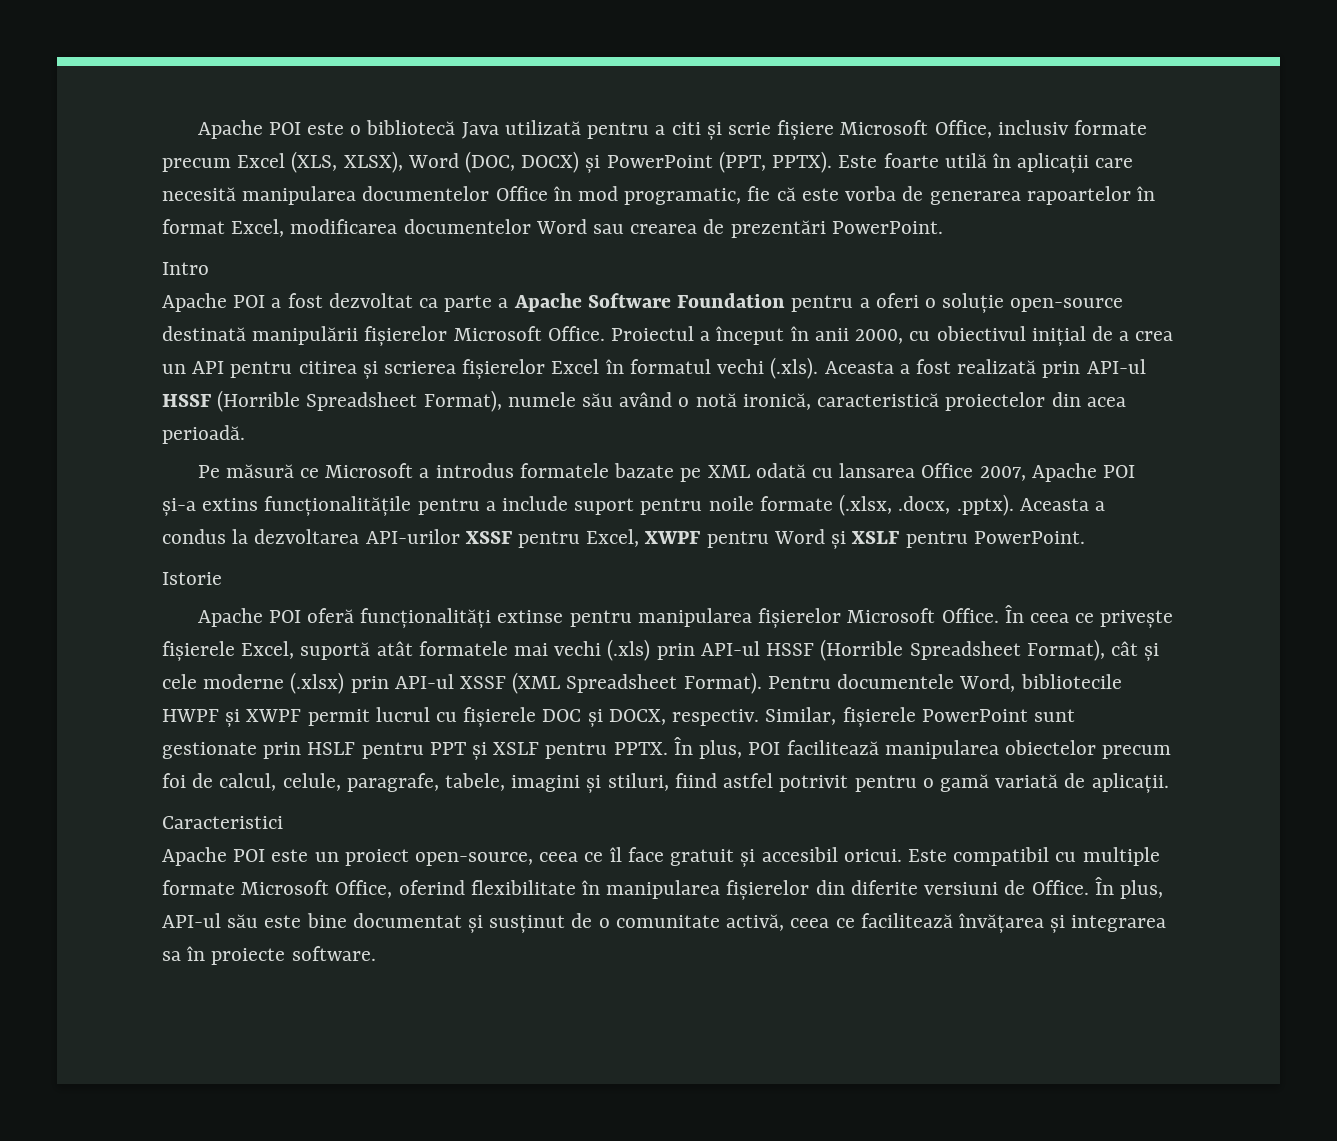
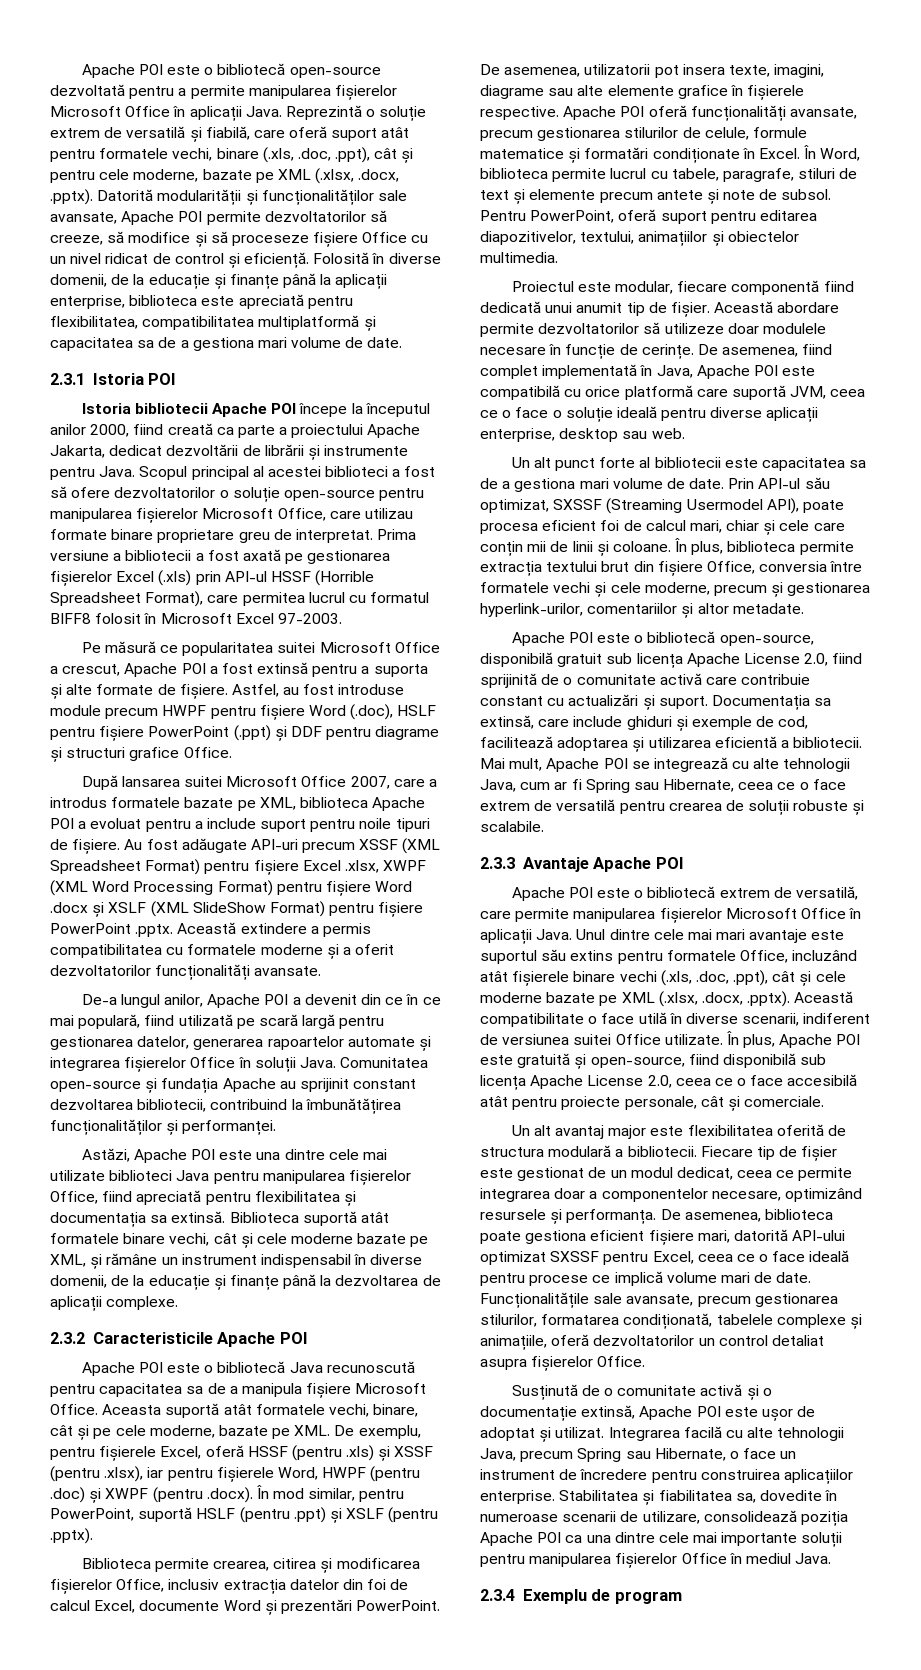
- Apache POI este o bibliotecă Java utilizată pentru a citi și scrie fișiere Microsoft Office, inclusiv formate precum Excel (XLS, XLSX), Word (DOC, DOCX) și PowerPoint (PPT, PPTX). Este foarte utilă în aplicații care necesită manipularea documentelor Office în mod programatic, fie că este vorba de generarea rapoartelor în format Excel, modificarea documentelor Word sau crearea de prezentări PowerPoint.
- Intro
- Apache POI a fost dezvoltat ca parte a Apache Software Foundation pentru a oferi o soluție open-source destinată manipulării fișierelor Microsoft Office. Proiectul a început în anii 2000, cu obiectivul inițial de a crea un API pentru citirea și scrierea fișierelor Excel în formatul vechi (.xls). Aceasta a fost realizată prin API-ul HSSF (Horrible Spreadsheet Format), numele său având o notă ironică, caracteristică proiectelor din acea perioadă.
- Pe măsură ce Microsoft a introdus formatele bazate pe XML odată cu lansarea Office 2007, Apache POI și-a extins funcționalitățile pentru a include suport pentru noile formate (.xlsx, .docx, .pptx). Aceasta a condus la dezvoltarea API-urilor XSSF pentru Excel, XWPF pentru Word și XSLF pentru PowerPoint.
- Istorie
- Apache POI oferă funcționalități extinse pentru manipularea fișierelor Microsoft Office. În ceea ce privește fișierele Excel, suportă atât formatele mai vechi (.xls) prin API-ul HSSF (Horrible Spreadsheet Format), cât și cele moderne (.xlsx) prin API-ul XSSF (XML Spreadsheet Format). Pentru documentele Word, bibliotecile HWPF și XWPF permit lucrul cu fișierele DOC și DOCX, respectiv. Similar, fișierele PowerPoint sunt gestionate prin HSLF pentru PPT și XSLF pentru PPTX. În plus, POI facilitează manipularea obiectelor precum foi de calcul, celule, paragrafe, tabele, imagini și stiluri, fiind astfel potrivit pentru o gamă variată de aplicații.
- Caracteristici
- Apache POI este un proiect open-source, ceea ce îl face gratuit și accesibil oricui. Este compatibil cu multiple formate Microsoft Office, oferind flexibilitate în manipularea fișierelor din diferite versiuni de Office. În plus, API-ul său este bine documentat și susținut de o comunitate activă, ceea ce facilitează învățarea și integrarea sa în proiecte software.
+ Apache POI este o bibliotecă open-source dezvoltată pentru a permite manipularea fișierelor Microsoft Office în aplicații Java. Reprezintă o soluție extrem de versatilă și fiabilă, care oferă suport atât pentru formatele vechi, binare (.xls, .doc, .ppt), cât și pentru cele moderne, bazate pe XML (.xlsx, .docx, .pptx). Datorită modularității și funcționalităților sale avansate, Apache POI permite dezvoltatorilor să creeze, să modifice și să proceseze fișiere Office cu un nivel ridicat de control și eficiență. Folosită în diverse domenii, de la educație și finanțe până la aplicații enterprise, biblioteca este apreciată pentru flexibilitatea, compatibilitatea multiplatformă și capacitatea sa de a gestiona mari volume de date.
+ 2.3.1 Istoria POI
+ Istoria bibliotecii Apache POI începe la începutul anilor 2000, fiind creată ca parte a proiectului Apache Jakarta, dedicat dezvoltării de librării și instrumente pentru Java. Scopul principal al acestei biblioteci a fost să ofere dezvoltatorilor o soluție open-source pentru manipularea fișierelor Microsoft Office, care utilizau formate binare proprietare greu de interpretat. Prima versiune a bibliotecii a fost axată pe gestionarea fișierelor Excel (.xls) prin API-ul HSSF (Horrible Spreadsheet Format), care permitea lucrul cu formatul BIFF8 folosit în Microsoft Excel 97-2003.
+ Pe măsură ce popularitatea suitei Microsoft Office a crescut, Apache POI a fost extinsă pentru a suporta și alte formate de fișiere. Astfel, au fost introduse module precum HWPF pentru fișiere Word (.doc), HSLF pentru fișiere PowerPoint (.ppt) și DDF pentru diagrame și structuri grafice Office.
+ După lansarea suitei Microsoft Office 2007, care a introdus formatele bazate pe XML, biblioteca Apache POI a evoluat pentru a include suport pentru noile tipuri de fișiere. Au fost adăugate API-uri precum XSSF (XML Spreadsheet Format) pentru fișiere Excel .xlsx, XWPF (XML Word Processing Format) pentru fișiere Word .docx și XSLF (XML SlideShow Format) pentru fișiere PowerPoint .pptx. Această extindere a permis compatibilitatea cu formatele moderne și a oferit dezvoltatorilor funcționalități avansate.
+ De-a lungul anilor, Apache POI a devenit din ce în ce mai populară, fiind utilizată pe scară largă pentru gestionarea datelor, generarea rapoartelor automate și integrarea fișierelor Office în soluții Java. Comunitatea open-source și fundația Apache au sprijinit constant dezvoltarea bibliotecii, contribuind la îmbunătățirea funcționalităților și performanței.
+ Astăzi, Apache POI este una dintre cele mai utilizate biblioteci Java pentru manipularea fișierelor Office, fiind apreciată pentru flexibilitatea și documentația sa extinsă. Biblioteca suportă atât formatele binare vechi, cât și cele moderne bazate pe XML, și rămâne un instrument indispensabil în diverse domenii, de la educație și finanțe până la dezvoltarea de aplicații complexe.
+ 2.3.2 Caracteristicile Apache POI
+ Apache POI este o bibliotecă Java recunoscută pentru capacitatea sa de a manipula fișiere Microsoft Office. Aceasta suportă atât formatele vechi, binare, cât și pe cele moderne, bazate pe XML. De exemplu, pentru fișierele Excel, oferă HSSF (pentru .xls) și XSSF (pentru .xlsx), iar pentru fișierele Word, HWPF (pentru .doc) și XWPF (pentru .docx). În mod similar, pentru PowerPoint, suportă HSLF (pentru .ppt) și XSLF (pentru .pptx).
+ Biblioteca permite crearea, citirea și modificarea fișierelor Office, inclusiv extracția datelor din foi de calcul Excel, documente Word și prezentări PowerPoint. De asemenea, utilizatorii pot insera texte, imagini, diagrame sau alte elemente grafice în fișierele respective. Apache POI oferă funcționalități avansate, precum gestionarea stilurilor de celule, formule matematice și formatări condiționate în Excel. În Word, biblioteca permite lucrul cu tabele, paragrafe, stiluri de text și elemente precum antete și note de subsol. Pentru PowerPoint, oferă suport pentru editarea diapozitivelor, textului, animațiilor și obiectelor multimedia.
+ Proiectul este modular, fiecare componentă fiind dedicată unui anumit tip de fișier. Această abordare permite dezvoltatorilor să utilizeze doar modulele necesare în funcție de cerințe. De asemenea, fiind complet implementată în Java, Apache POI este compatibilă cu orice platformă care suportă JVM, ceea ce o face o soluție ideală pentru diverse aplicații enterprise, desktop sau web.
+ Un alt punct forte al bibliotecii este capacitatea sa de a gestiona mari volume de date. Prin API-ul său optimizat, SXSSF (Streaming Usermodel API), poate procesa eficient foi de calcul mari, chiar și cele care conțin mii de linii și coloane. În plus, biblioteca permite extracția textului brut din fișiere Office, conversia între formatele vechi și cele moderne, precum și gestionarea hyperlink-urilor, comentariilor și altor metadate.
+ Apache POI este o bibliotecă open-source, disponibilă gratuit sub licența Apache License 2.0, fiind sprijinită de o comunitate activă care contribuie constant cu actualizări și suport. Documentația sa extinsă, care include ghiduri și exemple de cod, facilitează adoptarea și utilizarea eficientă a bibliotecii. Mai mult, Apache POI se integrează cu alte tehnologii Java, cum ar fi Spring sau Hibernate, ceea ce o face extrem de versatilă pentru crearea de soluții robuste și scalabile.
+ 2.3.3 Avantaje Apache POI
+ Apache POI este o bibliotecă extrem de versatilă, care permite manipularea fișierelor Microsoft Office în aplicații Java. Unul dintre cele mai mari avantaje este suportul său extins pentru formatele Office, incluzând atât fișierele binare vechi (.xls, .doc, .ppt), cât și cele moderne bazate pe XML (.xlsx, .docx, .pptx). Această compatibilitate o face utilă în diverse scenarii, indiferent de versiunea suitei Office utilizate. În plus, Apache POI este gratuită și open-source, fiind disponibilă sub licența Apache License 2.0, ceea ce o face accesibilă atât pentru proiecte personale, cât și comerciale.
+ Un alt avantaj major este flexibilitatea oferită de structura modulară a bibliotecii. Fiecare tip de fișier este gestionat de un modul dedicat, ceea ce permite integrarea doar a componentelor necesare, optimizând resursele și performanța. De asemenea, biblioteca poate gestiona eficient fișiere mari, datorită API-ului optimizat SXSSF pentru Excel, ceea ce o face ideală pentru procese ce implică volume mari de date. Funcționalitățile sale avansate, precum gestionarea stilurilor, formatarea condiționată, tabelele complexe și animațiile, oferă dezvoltatorilor un control detaliat asupra fișierelor Office.
+ Susținută de o comunitate activă și o documentație extinsă, Apache POI este ușor de adoptat și utilizat. Integrarea facilă cu alte tehnologii Java, precum Spring sau Hibernate, o face un instrument de încredere pentru construirea aplicațiilor enterprise. Stabilitatea și fiabilitatea sa, dovedite în numeroase scenarii de utilizare, consolidează poziția Apache POI ca una dintre cele mai importante soluții pentru manipularea fișierelor Office în mediul Java.
+ 2.3.4 Exemplu de program

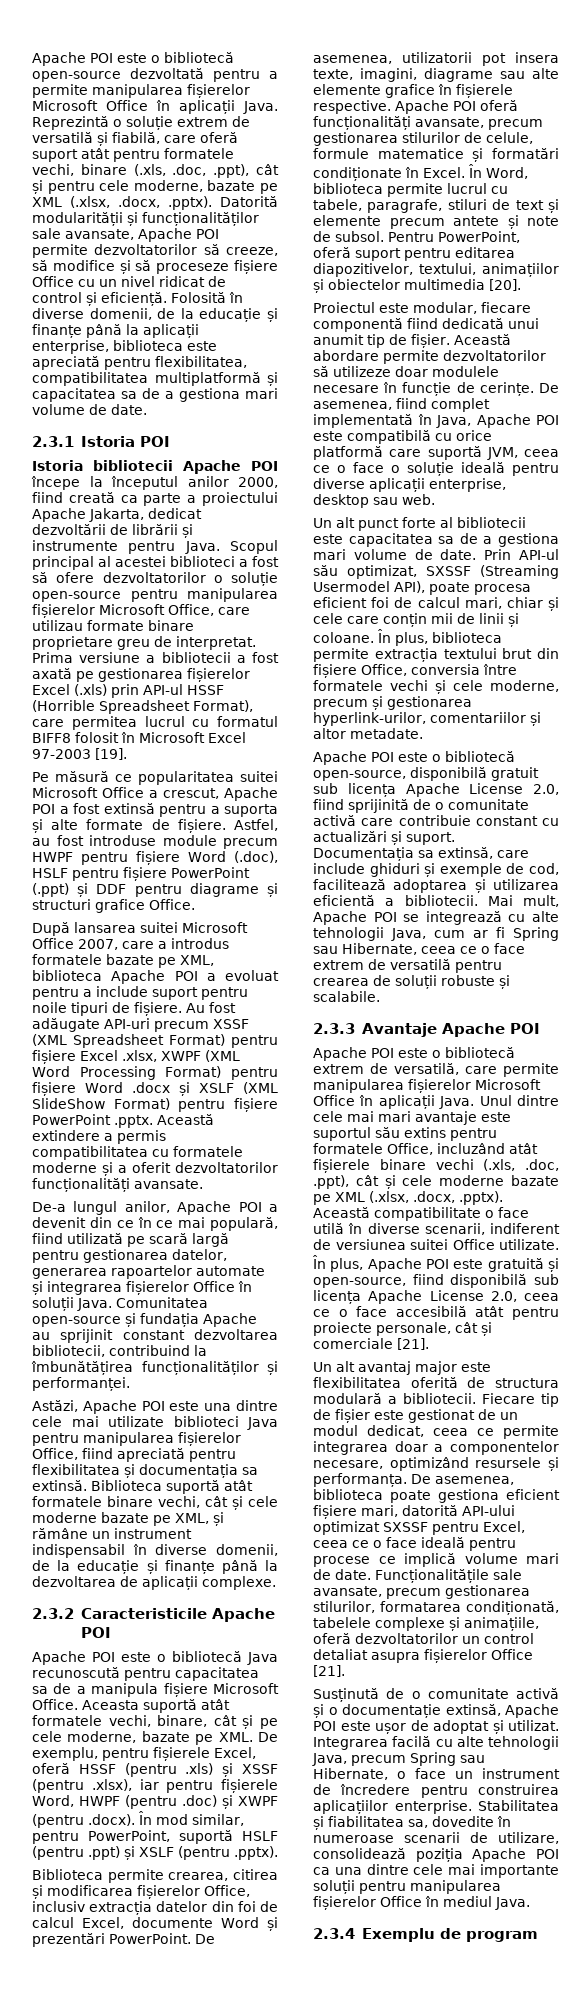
- Prima versiune a bibliotecii a fost axată pe gestionarea fișierelor Excel (.xls) prin API-ul HSSF (Horrible Spreadsheet Format), care permitea lucrul cu formatul BIFF8 folosit în Microsoft Excel 97-2003.
+ Prima versiune a bibliotecii a fost axată pe gestionarea fișierelor Excel (.xls) prin API-ul HSSF (Horrible Spreadsheet Format), care permitea lucrul cu formatul BIFF8 folosit în Microsoft Excel 97-2003 [19].
- Pentru PowerPoint, oferă suport pentru editarea diapozitivelor, textului, animațiilor și obiectelor multimedia.
+ Pentru PowerPoint, oferă suport pentru editarea diapozitivelor, textului, animațiilor și obiectelor multimedia [20].
- În plus, Apache POI este gratuită și open-source, fiind disponibilă sub licența Apache License 2.0, ceea ce o face accesibilă atât pentru proiecte personale, cât și comerciale.
+ În plus, Apache POI este gratuită și open-source, fiind disponibilă sub licența Apache License 2.0, ceea ce o face accesibilă atât pentru proiecte personale, cât și comerciale [21].
- Funcționalitățile sale avansate, precum gestionarea stilurilor, formatarea condiționată, tabelele complexe și animațiile, oferă dezvoltatorilor un control detaliat asupra fișierelor Office.
+ Funcționalitățile sale avansate, precum gestionarea stilurilor, formatarea condiționată, tabelele complexe și animațiile, oferă dezvoltatorilor un control detaliat asupra fișierelor Office [21].

